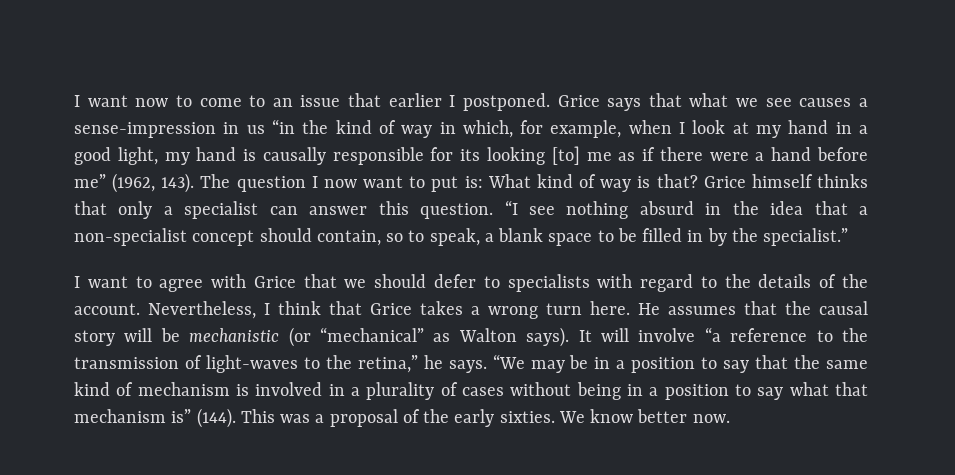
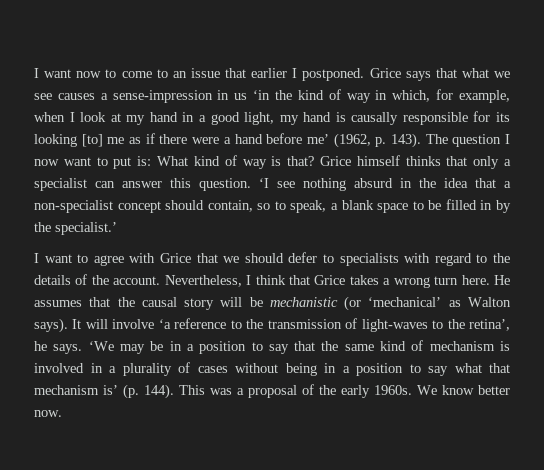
- Grice says that what we see causes a sense-impression in us “in the kind of way in which, for example, when I look at my hand in a good light, my hand is causally responsible for its looking [to] me as if there were a hand before me” (1962, 143).
+ Grice says that what we see causes a sense-impression in us ‘in the kind of way in which, for example, when I look at my hand in a good light, my hand is causally responsible for its looking [to] me as if there were a hand before me’ (1962, p. 143).
- “I see nothing absurd in the idea that a non-specialist concept should contain, so to speak, a blank space to be filled in by the specialist.”
+ ‘I see nothing absurd in the idea that a non-specialist concept should contain, so to speak, a blank space to be filled in by the specialist.’
- He assumes that the causal story will be mechanistic (or “mechanical” as Walton says).
+ He assumes that the causal story will be mechanistic (or ‘mechanical’ as Walton says).
- It will involve “a reference to the transmission of light-waves to the retina,” he says.
+ It will involve ‘a reference to the transmission of light-waves to the retina’, he says.
- “We may be in a position to say that the same kind of mechanism is involved in a plurality of cases without being in a position to say what that mechanism is” (144).
+ ‘We may be in a position to say that the same kind of mechanism is involved in a plurality of cases without being in a position to say what that mechanism is’ (p. 144).
- This was a proposal of the early sixties.
+ This was a proposal of the early 1960s.

